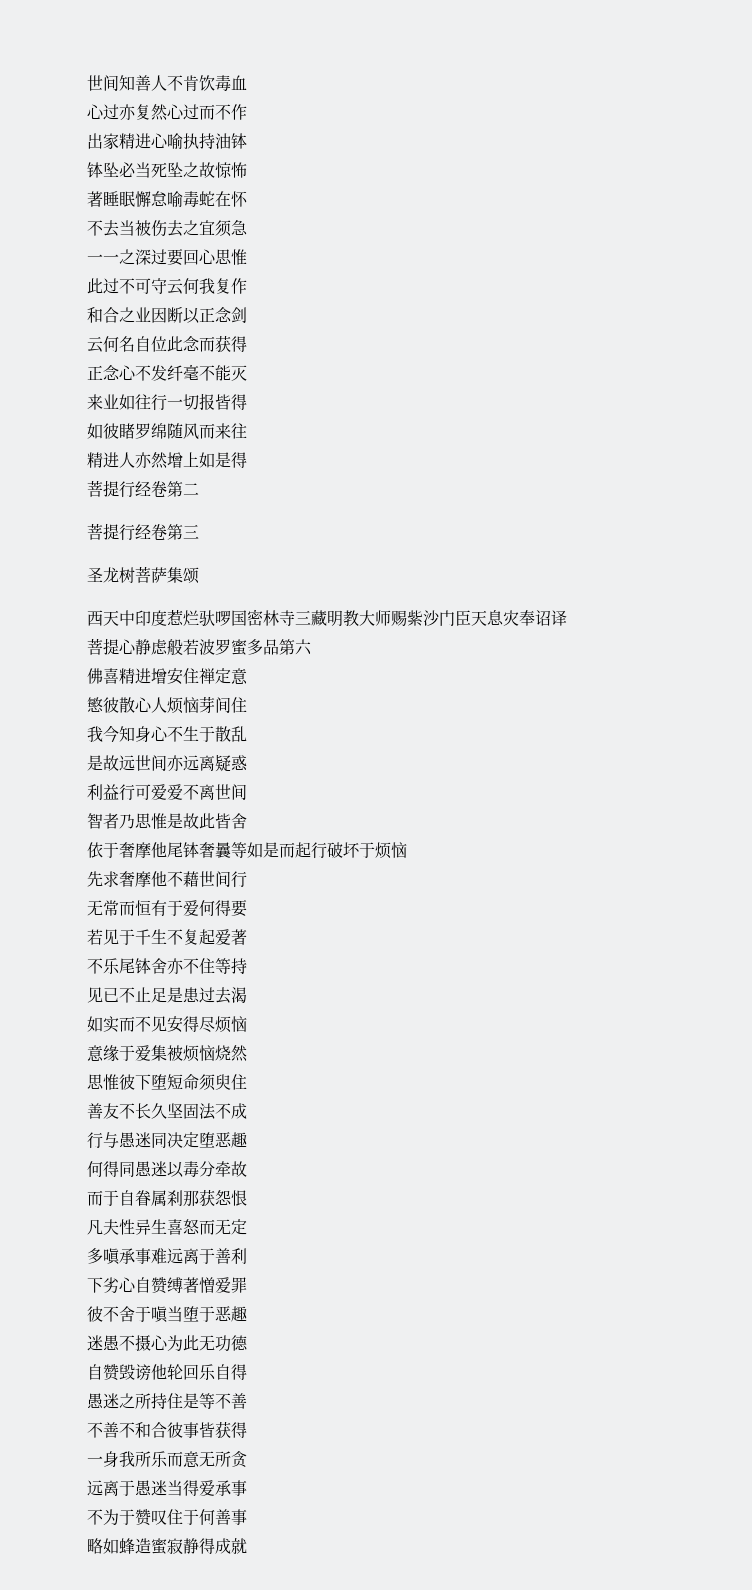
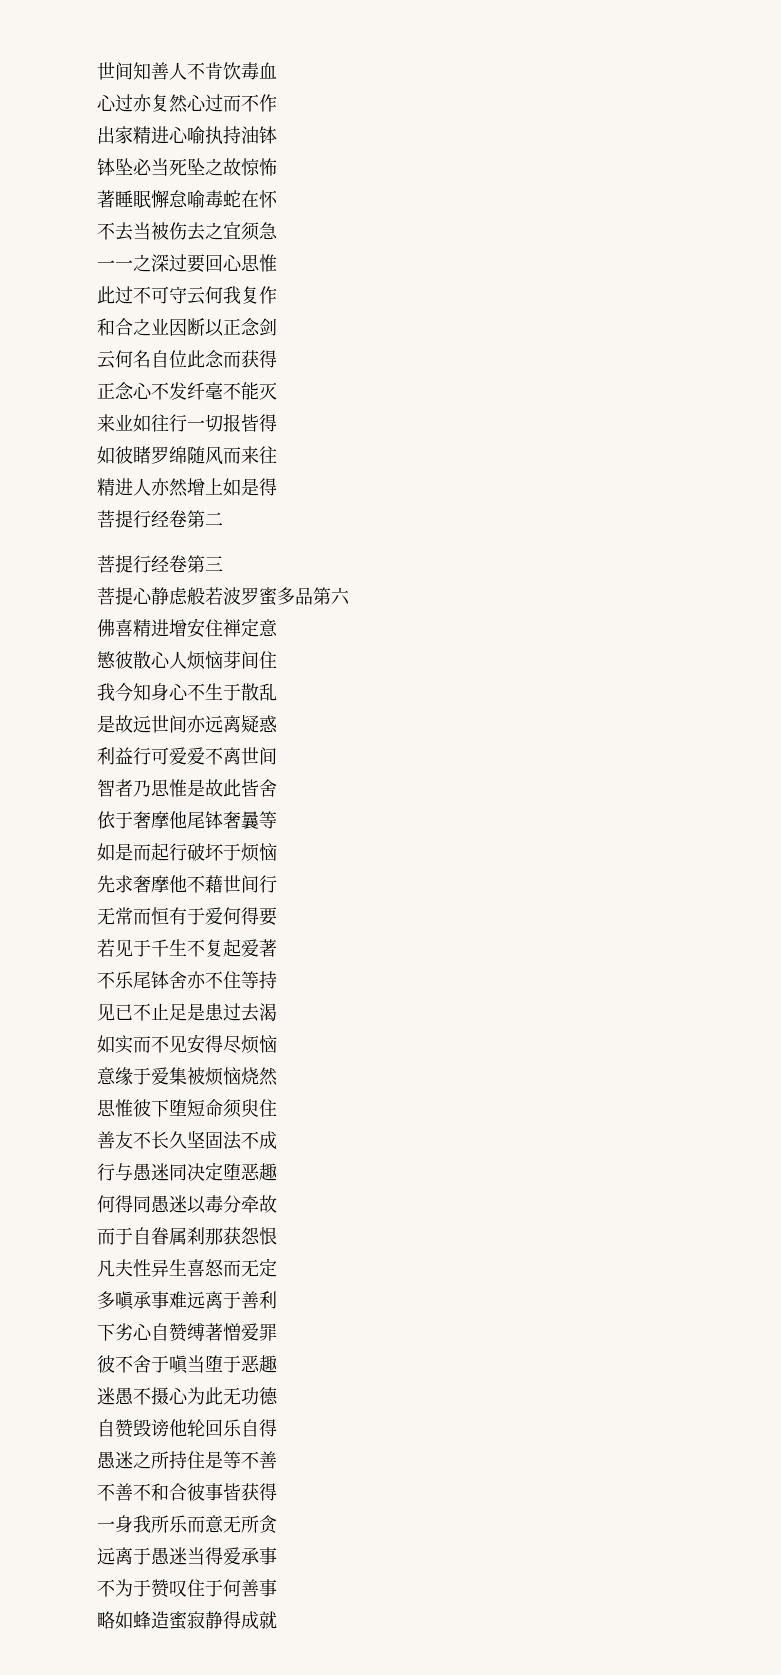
- 圣龙树菩萨集颂
- 西天中印度惹烂驮啰国密林寺三藏明教大师赐紫沙门臣天息灾奉诏译
- 依于奢摩他尾钵奢曩等如是而起行破坏于烦恼
+ 依于奢摩他尾钵奢曩等
+ 如是而起行破坏于烦恼

